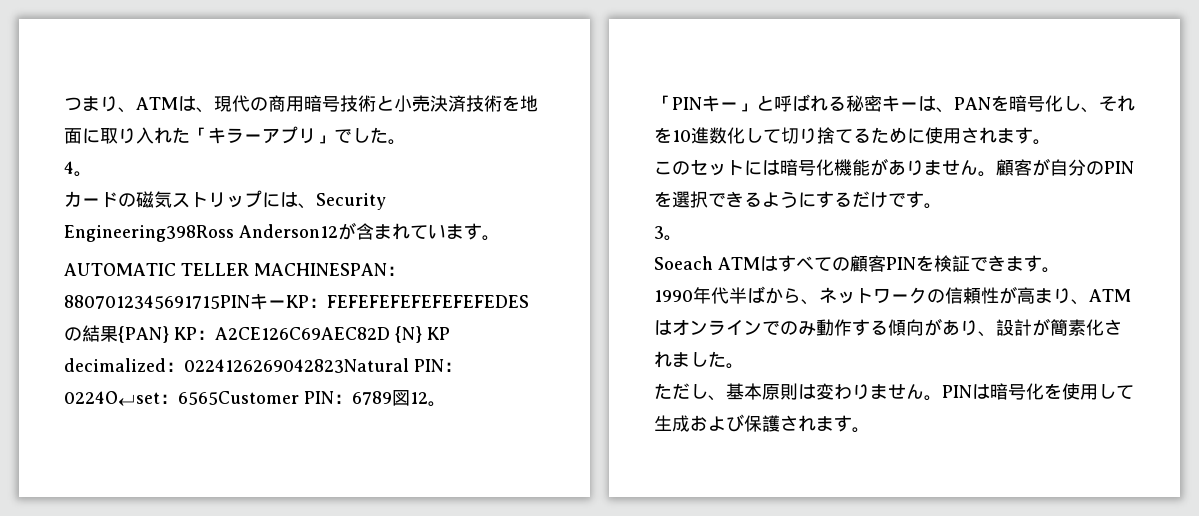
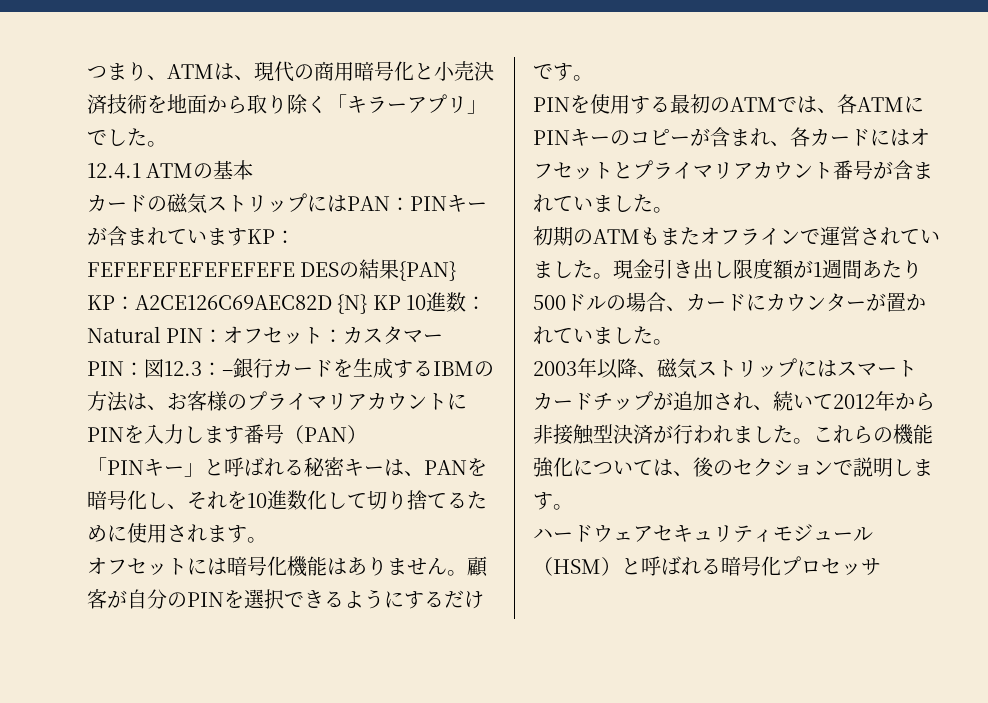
- つまり、ATMは、現代の商用暗号技術と小売決済技術を地面に取り入れた「キラーアプリ」でした。
+ つまり、ATMは、現代の商用暗号化と小売決済技術を地面から取り除く「キラーアプリ」でした。
- 4。
+ 12.4.1 ATMの基本
- カードの磁気ストリップには、Security Engineering398Ross Anderson12が含まれています。
- AUTOMATIC TELLER MACHINESPAN：8807012345691715PINキーKP：FEFEFEFEFEFEFEFEDESの結果{PAN} KP：A2CE126C69AEC82D {N} KP decimalized：0224126269042823Natural PIN：0224O↵set：6565Customer PIN：6789図12。
+ カードの磁気ストリップにはPAN：PINキーが含まれていますKP：FEFEFEFEFEFEFEFE DESの結果{PAN} KP：A2CE126C69AEC82D {N} KP 10進数：Natural PIN：オフセット：カスタマーPIN：図12.3：–銀行カードを生成するIBMの方法は、お客様のプライマリアカウントにPINを入力します番号（PAN）
- このセットには暗号化機能がありません。
+ オフセットには暗号化機能はありません。
- 3。
- Soeach ATMはすべての顧客PINを検証できます。
- 1990年代半ばから、ネットワークの信頼性が高まり、ATMはオンラインでのみ動作する傾向があり、設計が簡素化されました。
- ただし、基本原則は変わりません。PINは暗号化を使用して生成および保護されます。
+ PINを使用する最初のATMでは、各ATMにPINキーのコピーが含まれ、各カードにはオフセットとプライマリアカウント番号が含まれていました。
+ 初期のATMもまたオフラインで運営されていました。現金引き出し限度額が1週間あたり500ドルの場合、カードにカウンターが置かれていました。
+ 2003年以降、磁気ストリップにはスマートカードチップが追加され、続いて2012年から非接触型決済が行われました。これらの機能強化については、後のセクションで説明します。
+ ハードウェアセキュリティモジュール（HSM）と呼ばれる暗号化プロセッサ

